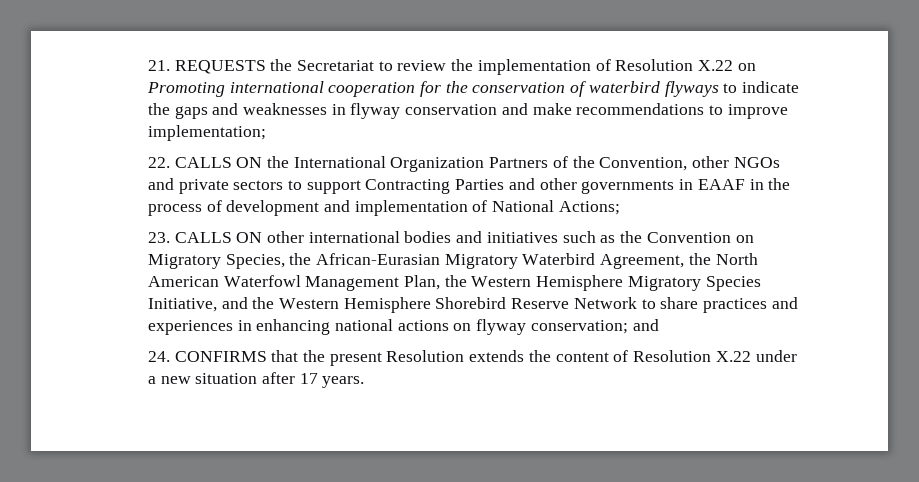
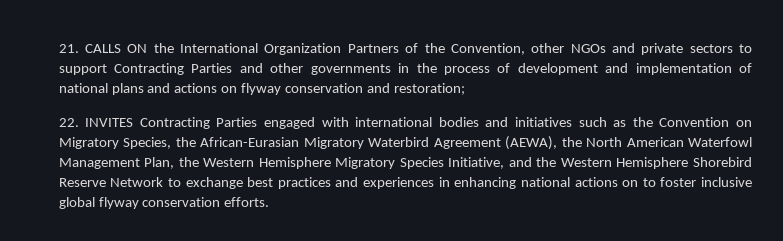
- 21. REQUESTS the Secretariat to review the implementation of Resolution X.22 on Promoting international cooperation for the conservation of waterbird flyways to indicate the gaps and weaknesses in flyway conservation and make recommendations to improve implementation;
- 22. CALLS ON the International Organization Partners of the Convention, other NGOs and private sectors to support Contracting Parties and other governments in EAAF in the process of development and implementation of National Actions;
- 23. CALLS ON other international bodies and initiatives such as the Convention on Migratory Species, the African-Eurasian Migratory Waterbird Agreement, the North American Waterfowl Management Plan, the Western Hemisphere Migratory Species Initiative, and the Western Hemisphere Shorebird Reserve Network to share practices and experiences in enhancing national actions on flyway conservation; and
- 24. CONFIRMS that the present Resolution extends the content of Resolution X.22 under a new situation after 17 years.
+ 21. CALLS ON the International Organization Partners of the Convention, other NGOs and private sectors to support Contracting Parties and other governments in the process of development and implementation of national plans and actions on flyway conservation and restoration;
+ 22. INVITES Contracting Parties engaged with international bodies and initiatives such as the Convention on Migratory Species, the African-Eurasian Migratory Waterbird Agreement (AEWA), the North American Waterfowl Management Plan, the Western Hemisphere Migratory Species Initiative, and the Western Hemisphere Shorebird Reserve Network to exchange best practices and experiences in enhancing national actions on to foster inclusive global flyway conservation efforts.

